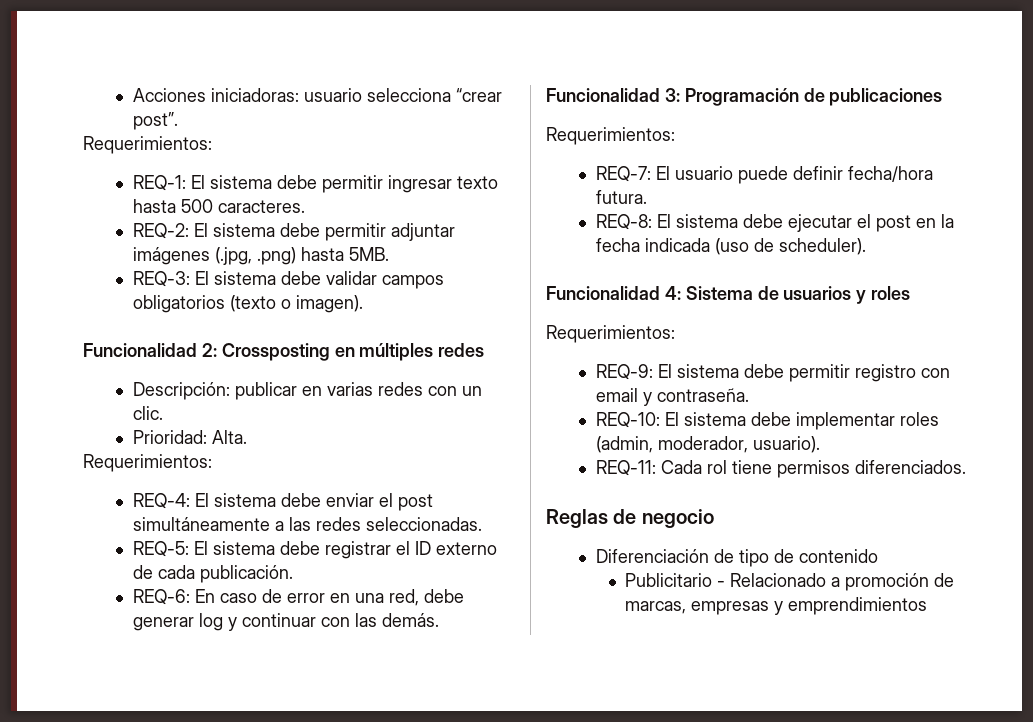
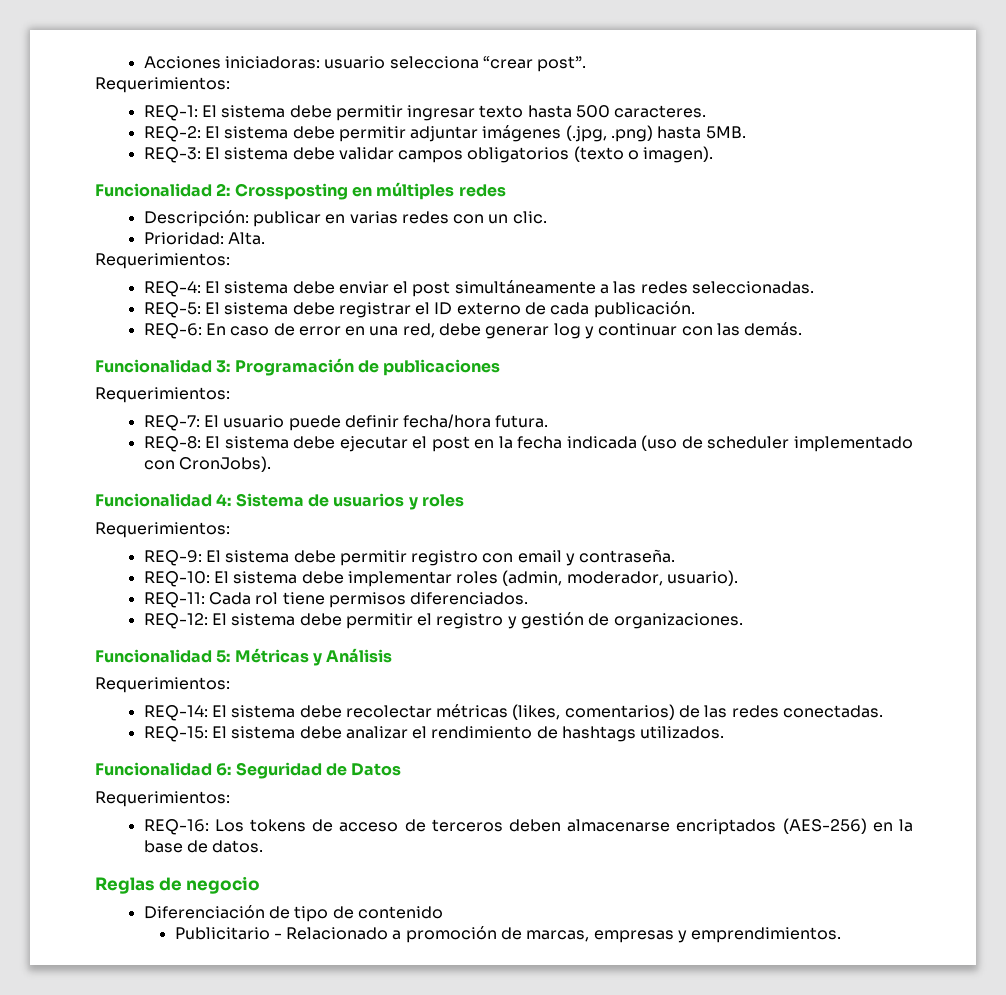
- REQ-8: El sistema debe ejecutar el post en la fecha indicada (uso de scheduler).
+ REQ-8: El sistema debe ejecutar el post en la fecha indicada (uso de scheduler implementado con CronJobs).
+ REQ-12: El sistema debe permitir el registro y gestión de organizaciones.
+ Funcionalidad 5: Métricas y Análisis
+ Requerimientos:
+ REQ-14: El sistema debe recolectar métricas (likes, comentarios) de las redes conectadas.
+ REQ-15: El sistema debe analizar el rendimiento de hashtags utilizados.
+ Funcionalidad 6: Seguridad de Datos
+ Requerimientos:
+ REQ-16: Los tokens de acceso de terceros deben almacenarse encriptados (AES-256) en la base de datos.
- Publicitario - Relacionado a promoción de marcas, empresas y emprendimientos
+ Publicitario - Relacionado a promoción de marcas, empresas y emprendimientos.

